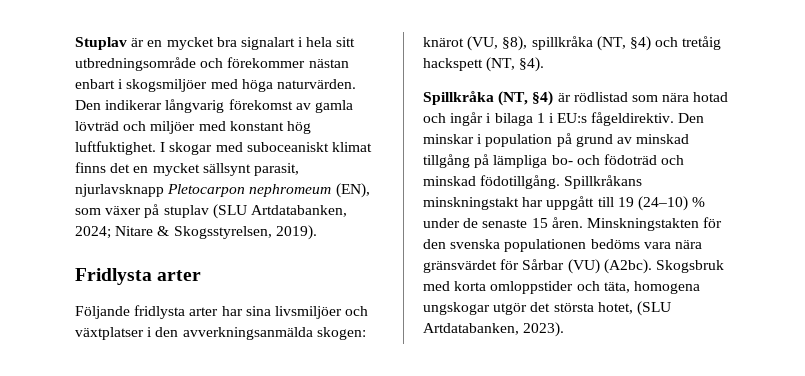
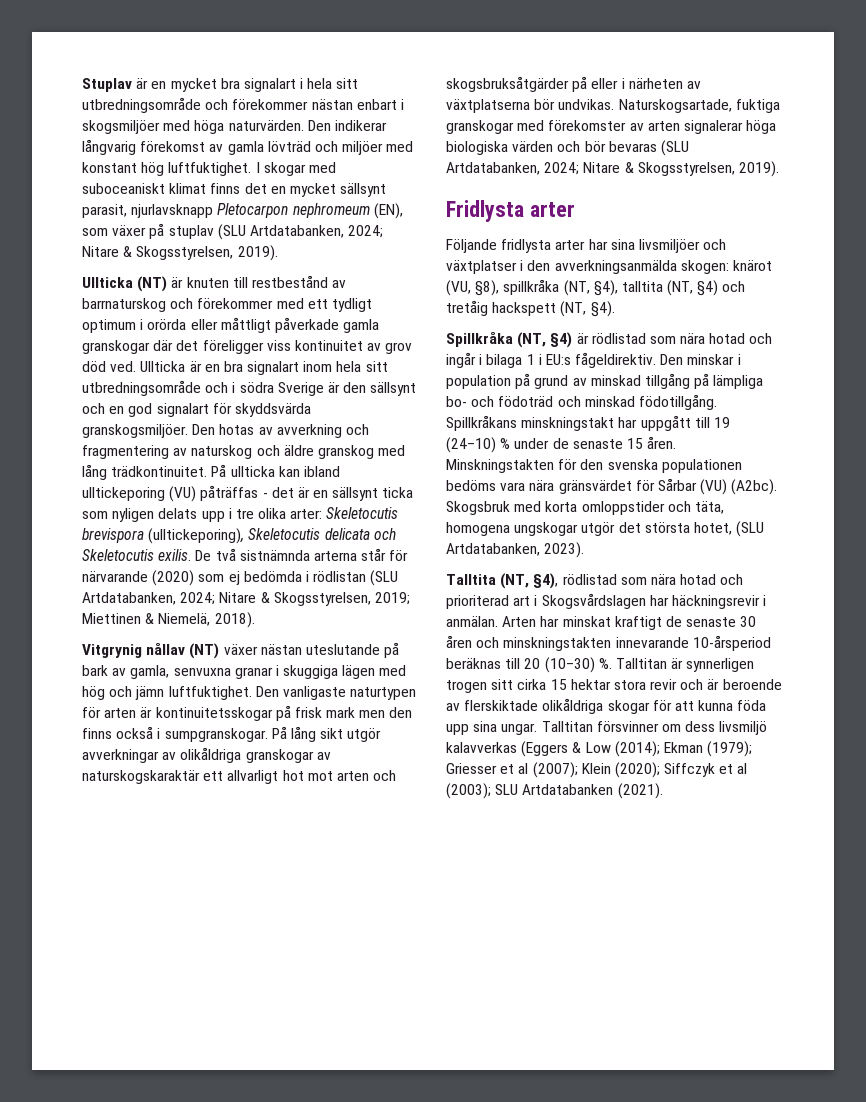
+ Ullticka (NT) är knuten till restbestånd av barrnaturskog och förekommer med ett tydligt optimum i orörda eller måttligt påverkade gamla granskogar där det föreligger viss kontinuitet av grov död ved. Ullticka är en bra signalart inom hela sitt utbredningsområde och i södra Sverige är den sällsynt och en god signalart för skyddsvärda granskogsmiljöer. Den hotas av avverkning och fragmentering av naturskog och äldre granskog med lång trädkontinuitet. På ullticka kan ibland ulltickeporing (VU) påträffas - det är en sällsynt ticka som nyligen delats upp i tre olika arter: Skeletocutis brevispora (ulltickeporing), Skeletocutis delicata och Skeletocutis exilis. De två sistnämnda arterna står för närvarande (2020) som ej bedömda i rödlistan (SLU Artdatabanken, 2024; Nitare & Skogsstyrelsen, 2019; Miettinen & Niemelä, 2018).
+ Vitgrynig nållav (NT) växer nästan uteslutande på bark av gamla, senvuxna granar i skuggiga lägen med hög och jämn luftfuktighet. Den vanligaste naturtypen för arten är kontinuitetsskogar på frisk mark men den finns också i sumpgranskogar. På lång sikt utgör avverkningar av olikåldriga granskogar av naturskogskaraktär ett allvarligt hot mot arten och skogsbruksåtgärder på eller i närheten av växtplatserna bör undvikas. Naturskogsartade, fuktiga granskogar med förekomster av arten signalerar höga biologiska värden och bör bevaras (SLU Artdatabanken, 2024; Nitare & Skogsstyrelsen, 2019).
- Följande fridlysta arter har sina livsmiljöer och växtplatser i den avverkningsanmälda skogen: knärot (VU, §8), spillkråka (NT, §4) och tretåig hackspett (NT, §4).
+ Följande fridlysta arter har sina livsmiljöer och växtplatser i den avverkningsanmälda skogen: knärot (VU, §8), spillkråka (NT, §4), talltita (NT, §4) och tretåig hackspett (NT, §4).
+ Talltita (NT, §4), rödlistad som nära hotad och prioriterad art i Skogsvårdslagen har häckningsrevir i anmälan. Arten har minskat kraftigt de senaste 30 åren och minskningstakten innevarande 10-årsperiod beräknas till 20 (10–30) %. Talltitan är synnerligen trogen sitt cirka 15 hektar stora revir och är beroende av flerskiktade olikåldriga skogar för att kunna föda upp sina ungar. Talltitan försvinner om dess livsmiljö kalavverkas (Eggers & Low (2014); Ekman (1979); Griesser et al (2007); Klein (2020); Siffczyk et al (2003); SLU Artdatabanken (2021).

